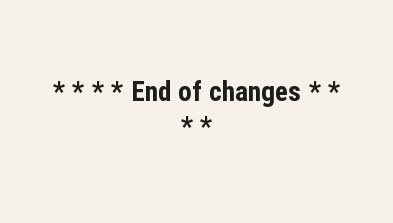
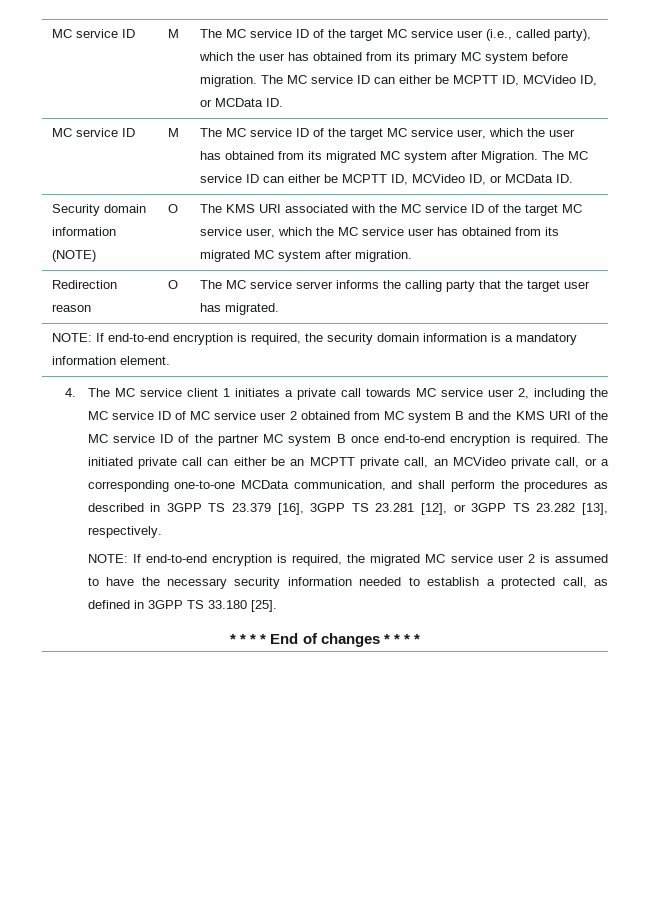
+ MC service ID | M | The MC service ID of the target MC service user (i.e., called party), which the user has obtained from its primary MC system before migration. The MC service ID can either be MCPTT ID, MCVideo ID, or MCData ID.
+ MC service ID | M | The MC service ID of the target MC service user, which the user has obtained from its migrated MC system after Migration. The MC service ID can either be MCPTT ID, MCVideo ID, or MCData ID.
+ Security domain information (NOTE) | O | The KMS URI associated with the MC service ID of the target MC service user, which the MC service user has obtained from its migrated MC system after migration.
+ Redirection reason | O | The MC service server informs the calling party that the target user has migrated.
+ NOTE: If end-to-end encryption is required, the security domain information is a mandatory information element.
+ 4. The MC service client 1 initiates a private call towards MC service user 2, including the MC service ID of MC service user 2 obtained from MC system B and the KMS URI of the MC service ID of the partner MC system B once end-to-end encryption is required. The initiated private call can either be an MCPTT private call, an MCVideo private call, or a corresponding one-to-one MCData communication, and shall perform the procedures as described in 3GPP TS 23.379 [16], 3GPP TS 23.281 [12], or 3GPP TS 23.282 [13], respectively.
+ NOTE: If end-to-end encryption is required, the migrated MC service user 2 is assumed to have the necessary security information needed to establish a protected call, as defined in 3GPP TS 33.180 [25].

